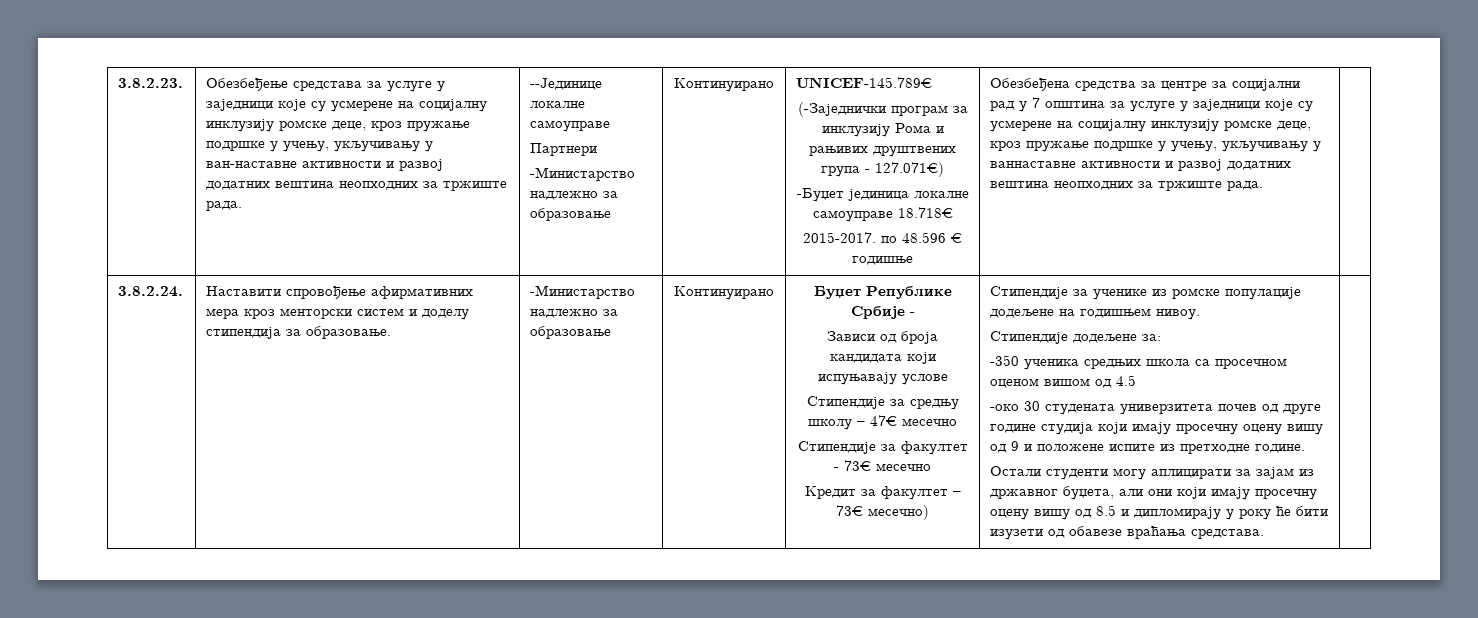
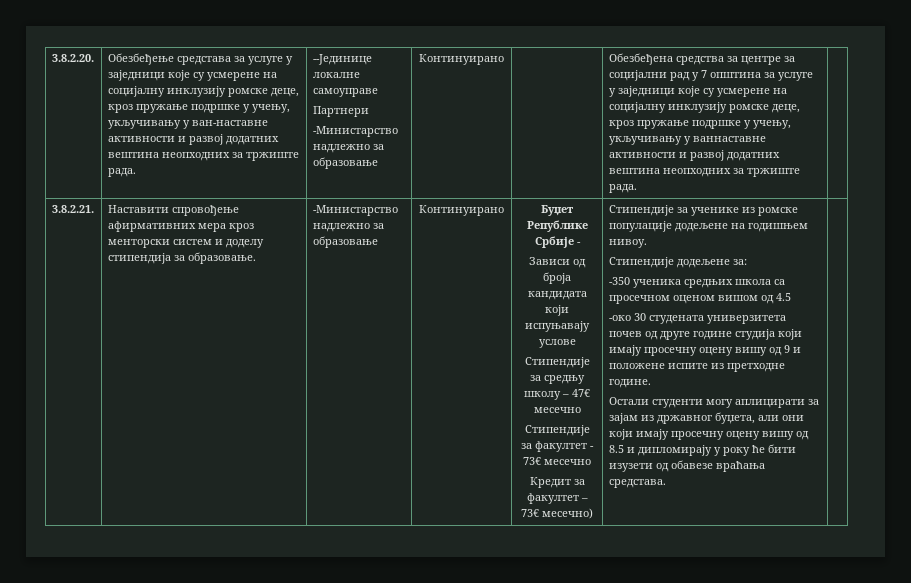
- 3.8.2.23.
+ 3.8.2.20.
- UNICEF-145.789€
- (-Заједнички програм за инклузију Рома и рањивих друштвених група - 127.071€)
- -Буџет јединица локалне самоуправе 18.718€
- 2015-2017. по 48.596 € годишње
- 3.8.2.24.
+ 3.8.2.21.

